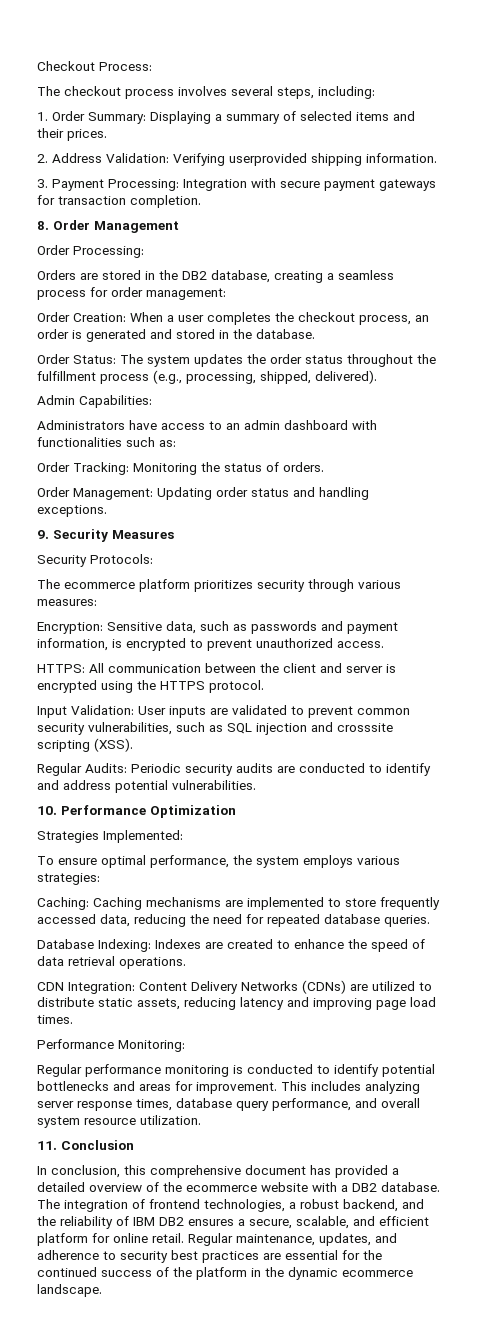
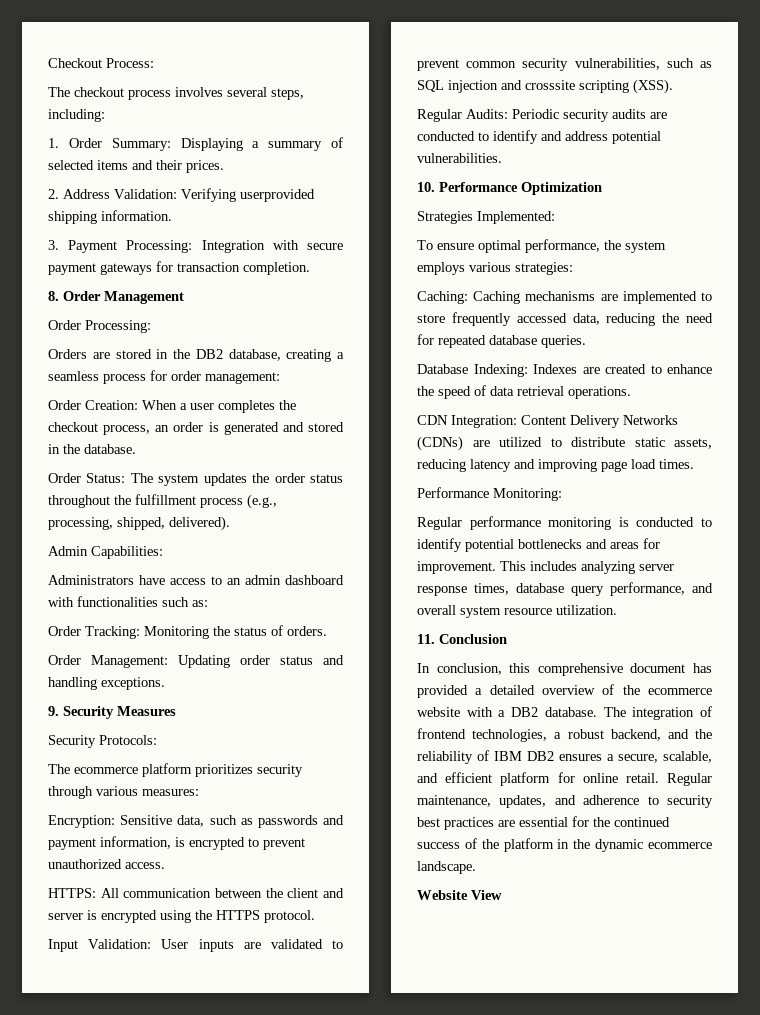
+ Website View

